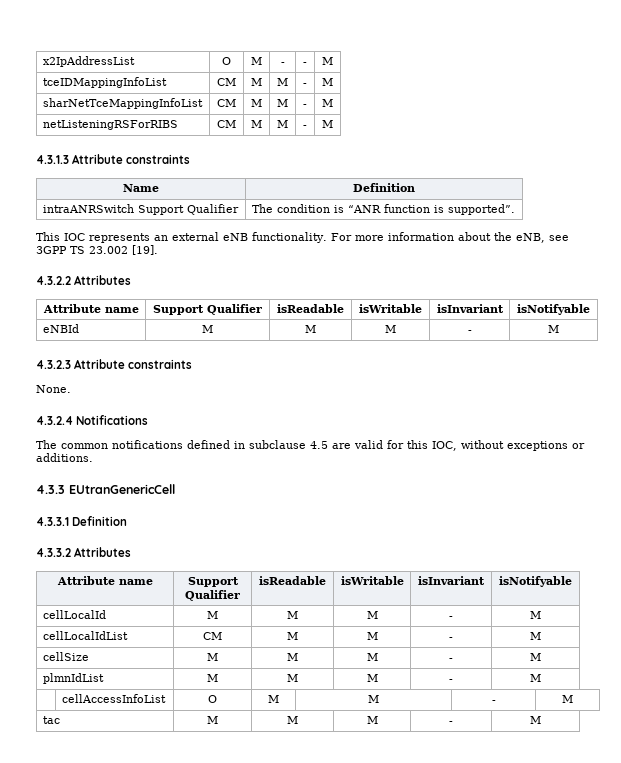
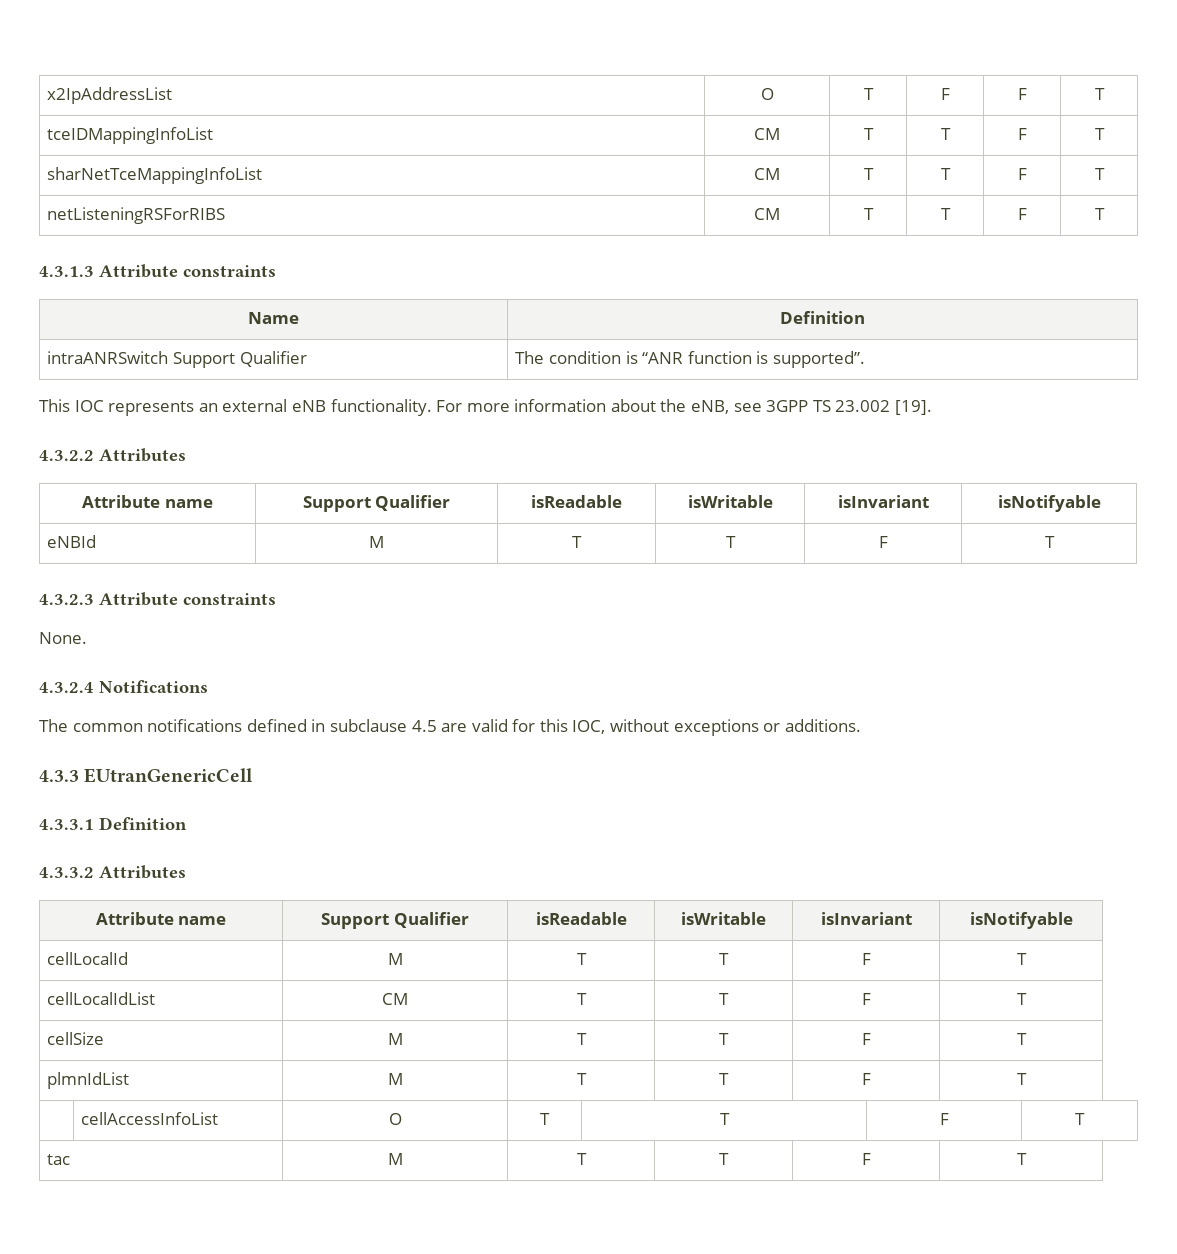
- x2IpAddressList | O | M | - | - | M
- tceIDMappingInfoList | CM | M | M | - | M
- sharNetTceMappingInfoList | CM | M | M | - | M
- netListeningRSForRIBS | CM | M | M | - | M
+ x2IpAddressList | O | T | F | F | T
+ tceIDMappingInfoList | CM | T | T | F | T
+ sharNetTceMappingInfoList | CM | T | T | F | T
+ netListeningRSForRIBS | CM | T | T | F | T
- eNBId | M | M | M | - | M
+ eNBId | M | T | T | F | T
- cellLocalId | M | M | M | - | M
- cellLocalIdList | CM | M | M | - | M
- cellSize | M | M | M | - | M
- plmnIdList | M | M | M | - | M
- | cellAccessInfoList | O | M | M | - | M
- tac | M | M | M | - | M
+ cellLocalId | M | T | T | F | T
+ cellLocalIdList | CM | T | T | F | T
+ cellSize | M | T | T | F | T
+ plmnIdList | M | T | T | F | T
+ | cellAccessInfoList | O | T | T | F | T
+ tac | M | T | T | F | T

